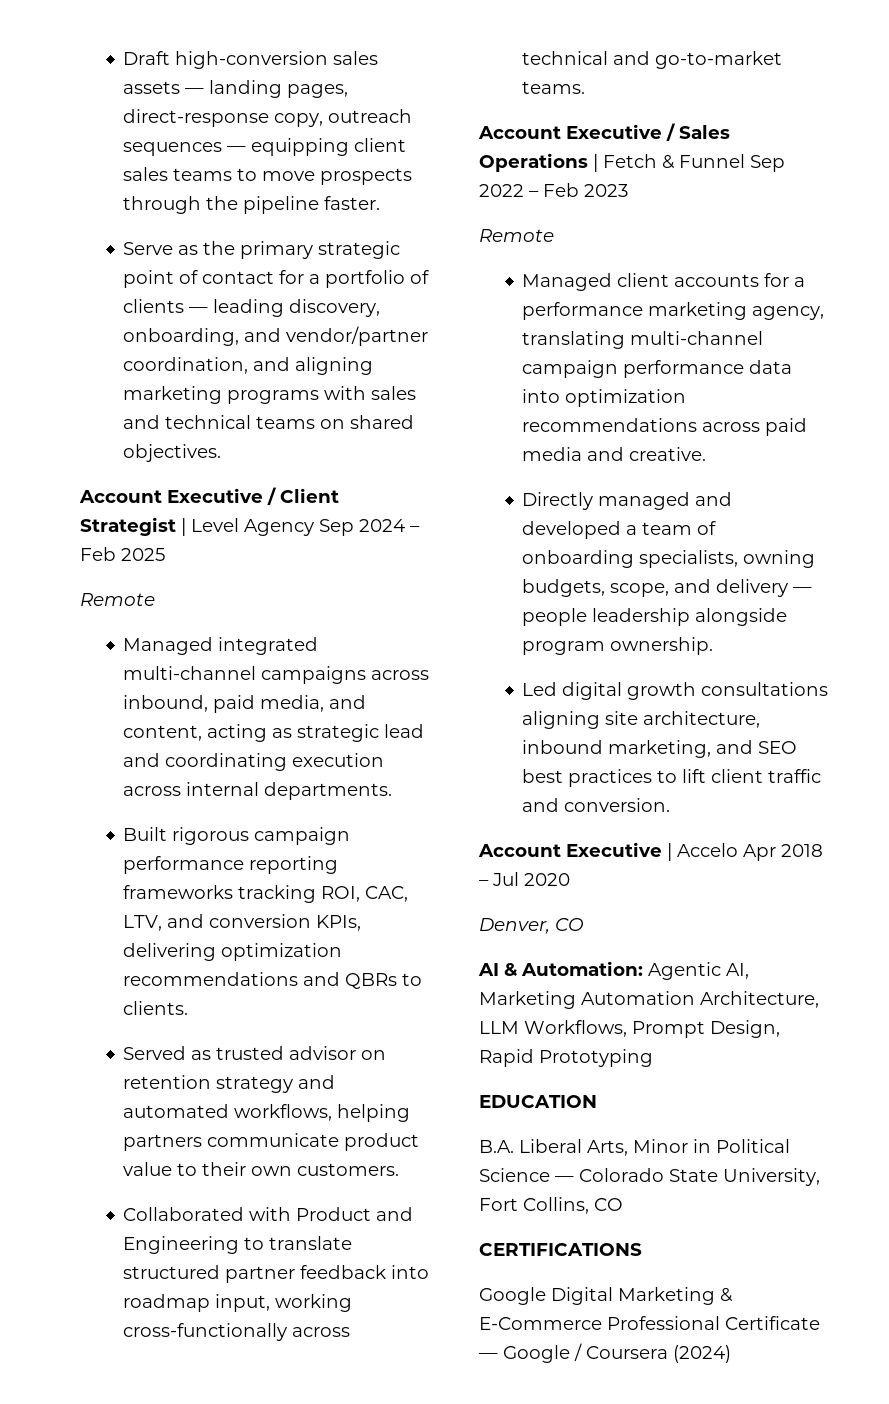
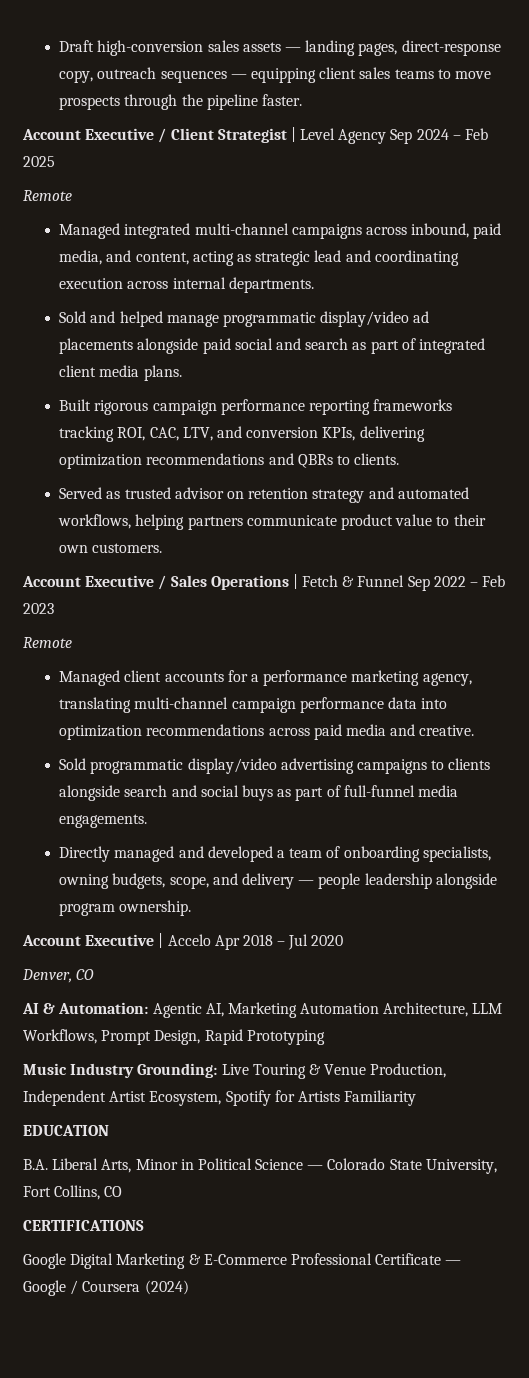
- Serve as the primary strategic point of contact for a portfolio of clients — leading discovery, onboarding, and vendor/partner coordination, and aligning marketing programs with sales and technical teams on shared objectives.
+ Sold and helped manage programmatic display/video ad placements alongside paid social and search as part of integrated client media plans.
- Collaborated with Product and Engineering to translate structured partner feedback into roadmap input, working cross-functionally across technical and go-to-market teams.
+ Sold programmatic display/video advertising campaigns to clients alongside search and social buys as part of full-funnel media engagements.
- Led digital growth consultations aligning site architecture, inbound marketing, and SEO best practices to lift client traffic and conversion.
+ Music Industry Grounding: Live Touring & Venue Production, Independent Artist Ecosystem, Spotify for Artists Familiarity

